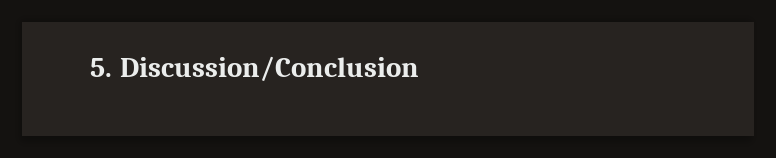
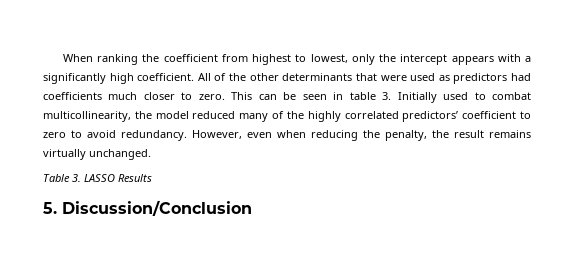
+ When ranking the coefficient from highest to lowest, only the intercept appears with a significantly high coefficient. All of the other determinants that were used as predictors had coefficients much closer to zero. This can be seen in table 3. Initially used to combat multicollinearity, the model reduced many of the highly correlated predictors’ coefficient to zero to avoid redundancy. However, even when reducing the penalty, the result remains virtually unchanged.
+ Table 3. LASSO Results

